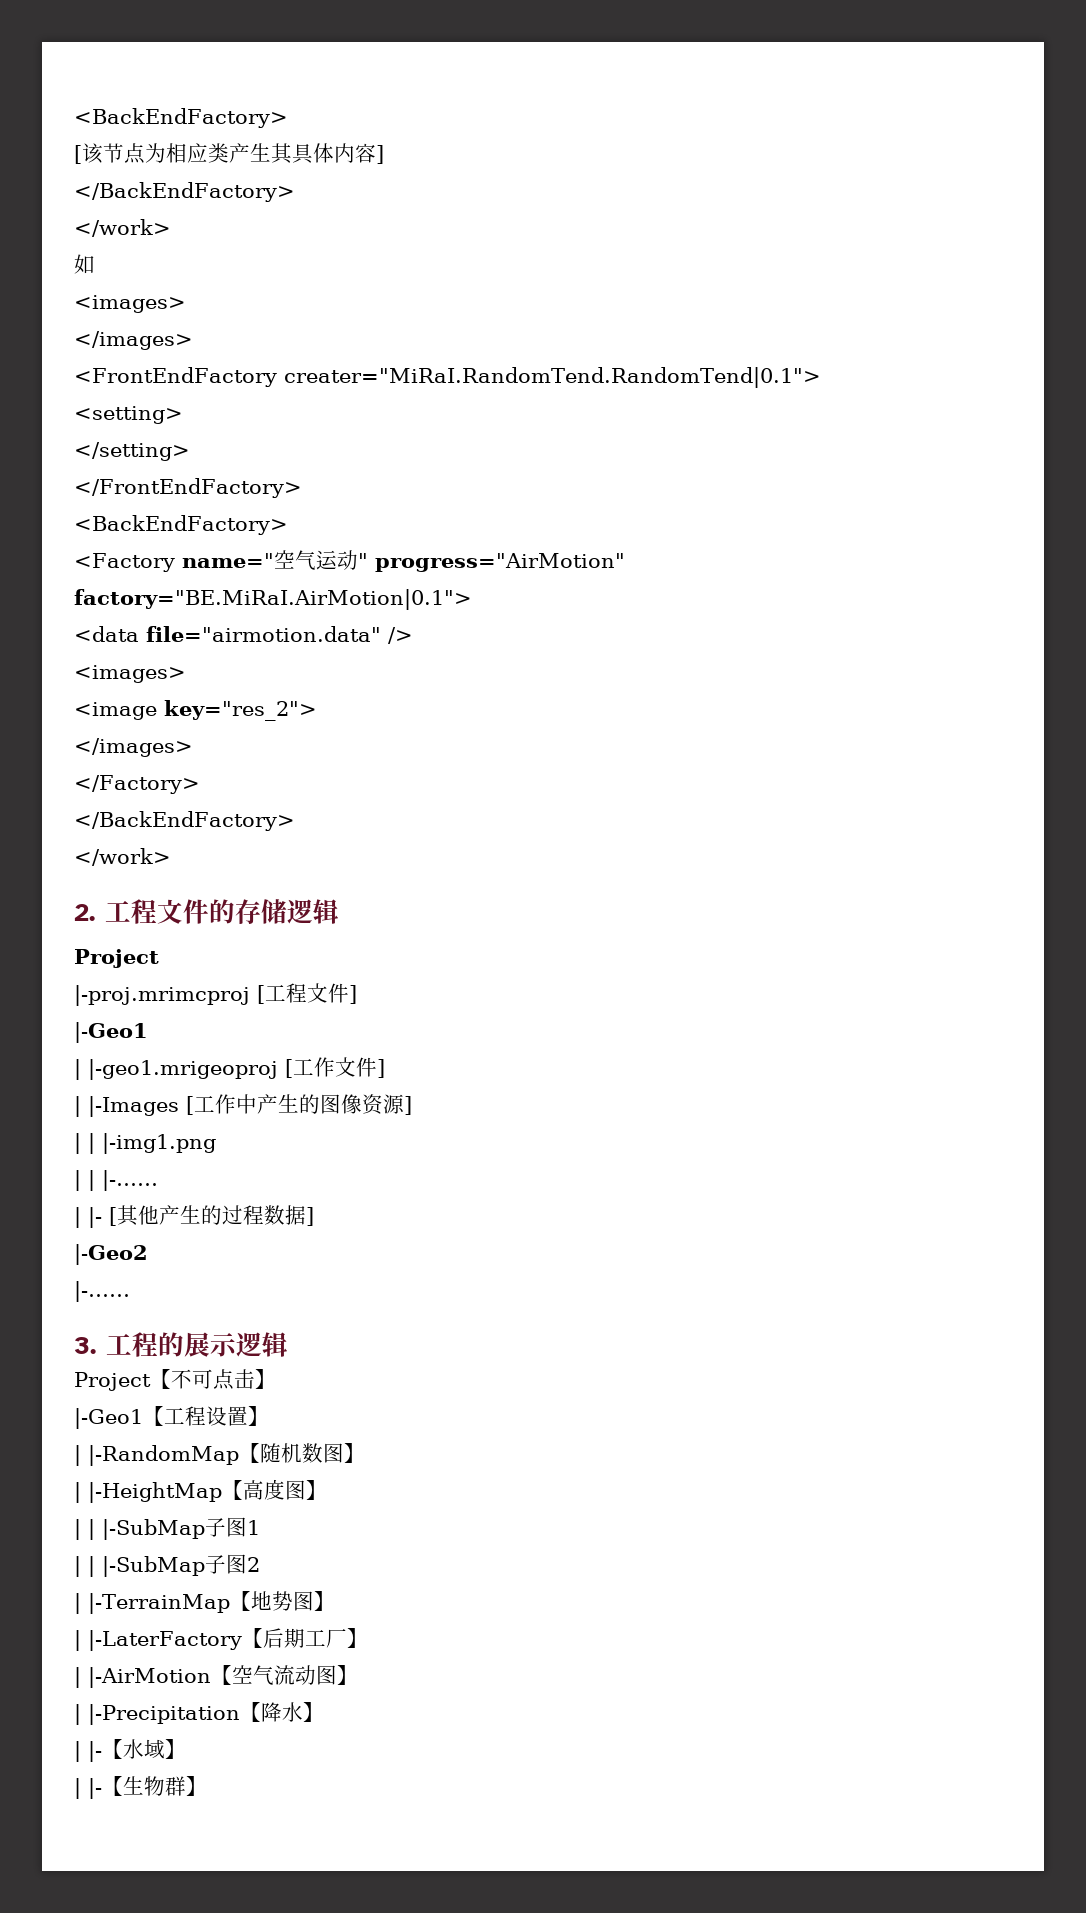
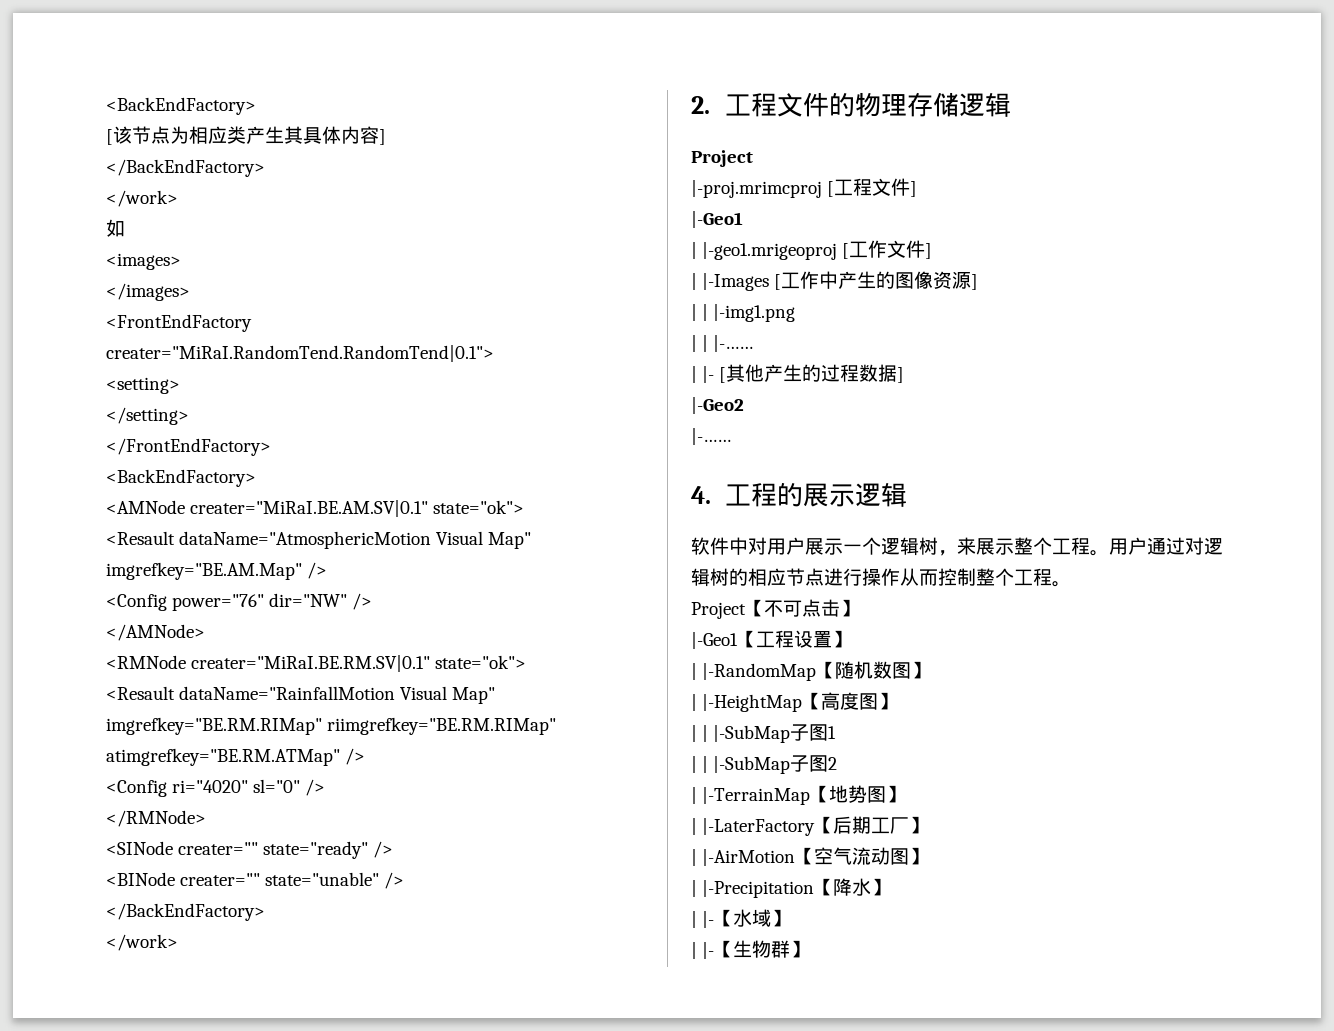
- <Factory name="空气运动" progress="AirMotion" factory="BE.MiRaI.AirMotion|0.1">
- <data file="airmotion.data" />
- <images>
- <image key="res_2">
- </images>
- </Factory>
+ <AMNode creater="MiRaI.BE.AM.SV|0.1" state="ok">
+ <Resault dataName="AtmosphericMotion Visual Map" imgrefkey="BE.AM.Map" />
+ <Config power="76" dir="NW" />
+ </AMNode>
+ <RMNode creater="MiRaI.BE.RM.SV|0.1" state="ok">
+ <Resault dataName="RainfallMotion Visual Map" imgrefkey="BE.RM.RIMap" riimgrefkey="BE.RM.RIMap" atimgrefkey="BE.RM.ATMap" />
+ <Config ri="4020" sl="0" />
+ </RMNode>
+ <SINode creater="" state="ready" />
+ <BINode creater="" state="unable" />
- 2.工程文件的存储逻辑
+ 2.工程文件的物理存储逻辑
- 3.工程的展示逻辑
+ 4.工程的展示逻辑
+ 软件中对用户展示一个逻辑树，来展示整个工程。用户通过对逻辑树的相应节点进行操作从而控制整个工程。

